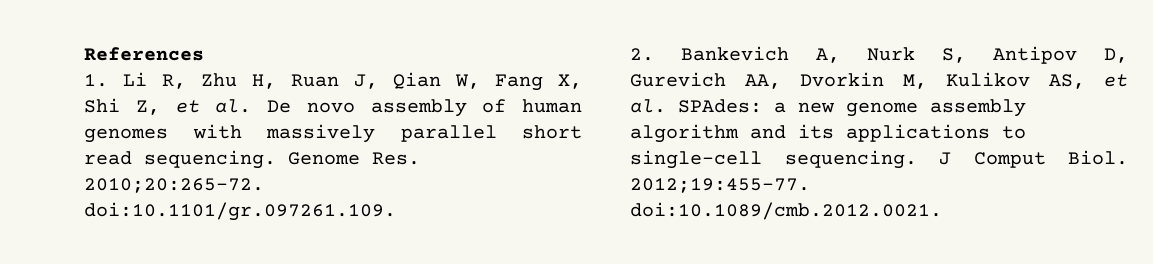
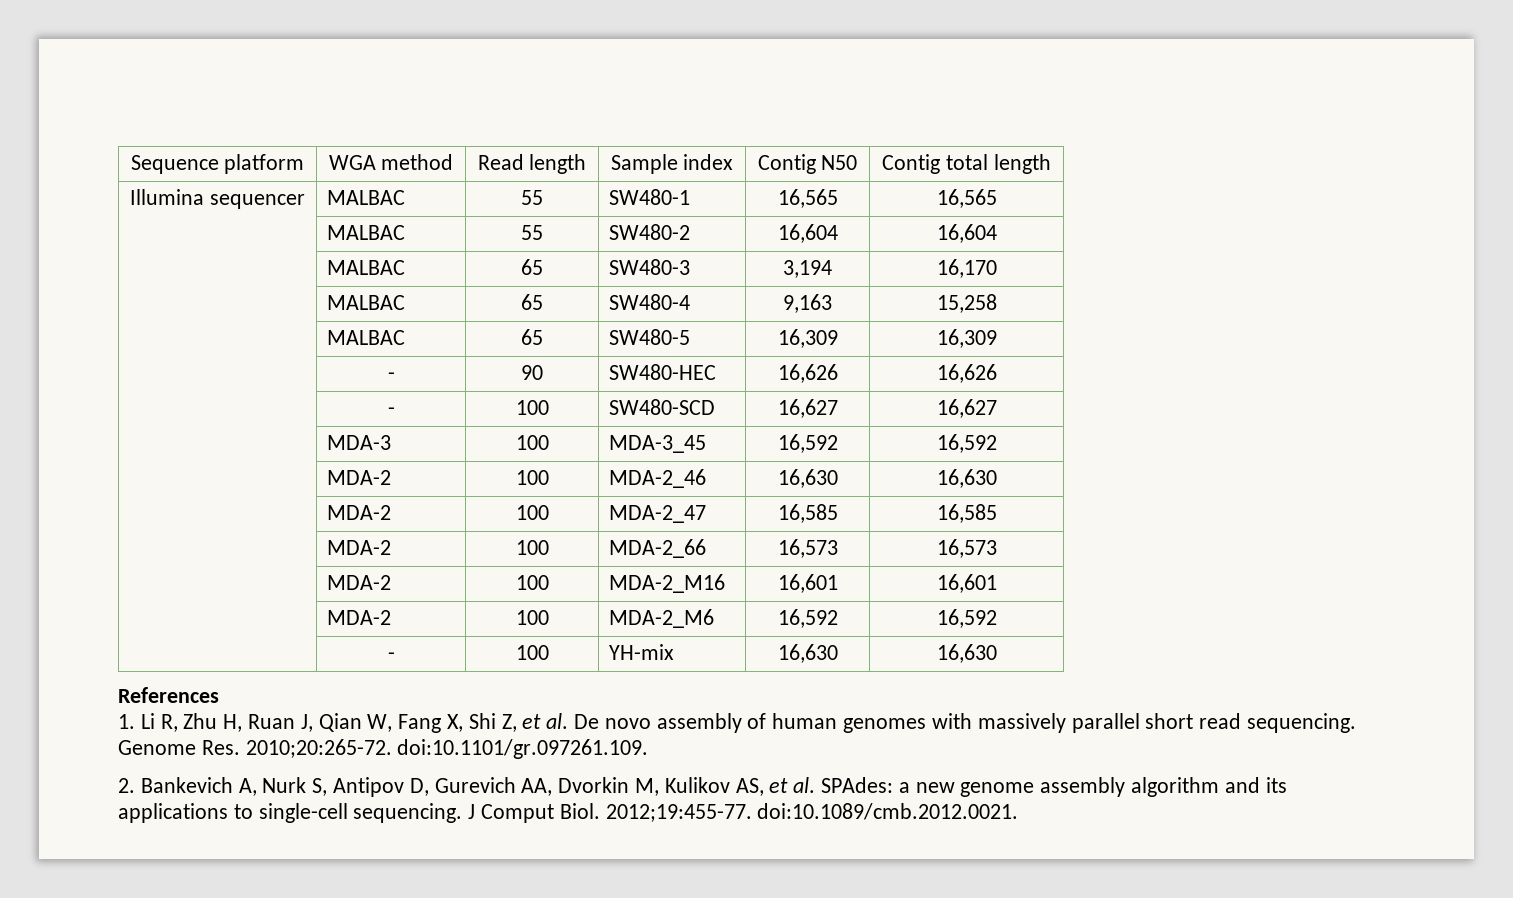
+ Sequence platform | WGA method | Read length | Sample index | Contig N50 | Contig total length
+ Illumina sequencer | MALBAC | 55 | SW480-1 | 16,565 | 16,565
+ | MALBAC | 55 | SW480-2 | 16,604 | 16,604
+ | MALBAC | 65 | SW480-3 | 3,194 | 16,170
+ | MALBAC | 65 | SW480-4 | 9,163 | 15,258
+ | MALBAC | 65 | SW480-5 | 16,309 | 16,309
+ | - | 90 | SW480-HEC | 16,626 | 16,626
+ | - | 100 | SW480-SCD | 16,627 | 16,627
+ | MDA-3 | 100 | MDA-3_45 | 16,592 | 16,592
+ | MDA-2 | 100 | MDA-2_46 | 16,630 | 16,630
+ | MDA-2 | 100 | MDA-2_47 | 16,585 | 16,585
+ | MDA-2 | 100 | MDA-2_66 | 16,573 | 16,573
+ | MDA-2 | 100 | MDA-2_M16 | 16,601 | 16,601
+ | MDA-2 | 100 | MDA-2_M6 | 16,592 | 16,592
+ | - | 100 | YH-mix | 16,630 | 16,630

